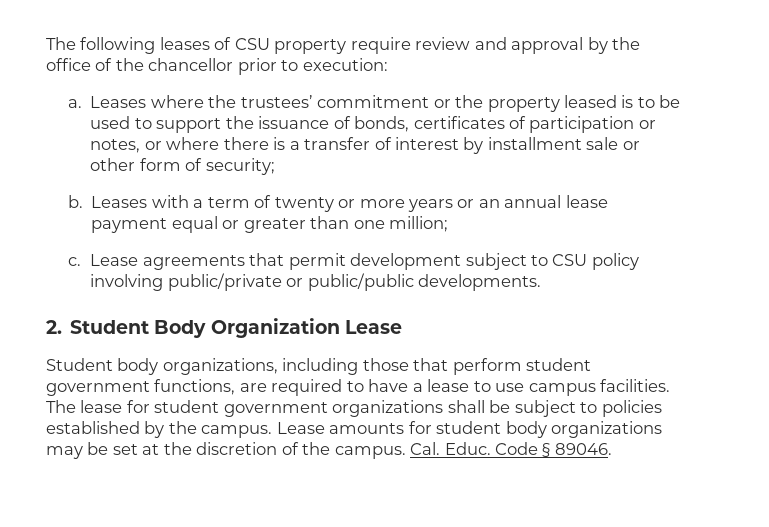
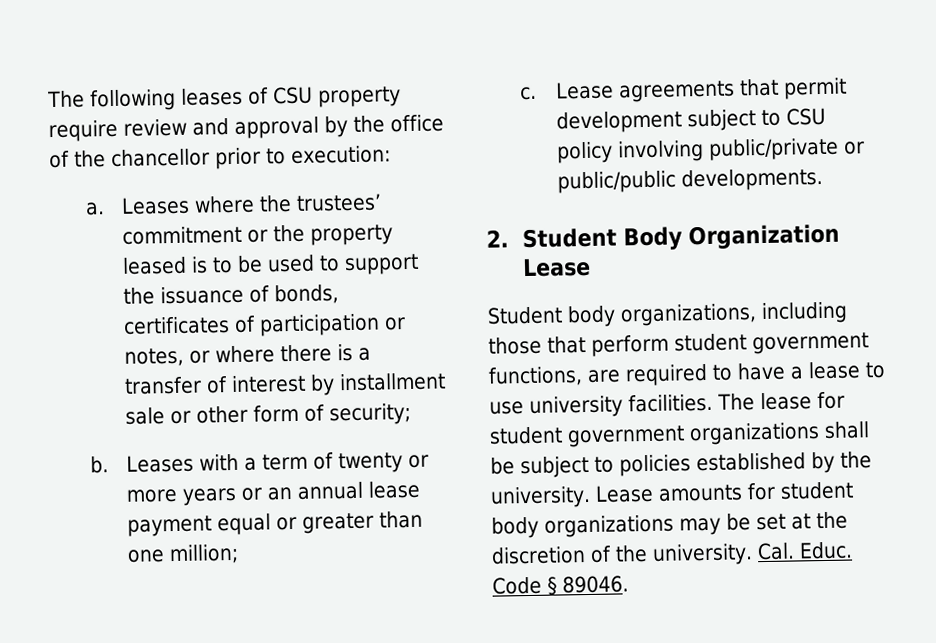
- Student body organizations, including those that perform student government functions, are required to have a lease to use campus facilities.
+ Student body organizations, including those that perform student government functions, are required to have a lease to use university facilities.
- The lease for student government organizations shall be subject to policies established by the campus.
+ The lease for student government organizations shall be subject to policies established by the university.
- Lease amounts for student body organizations may be set at the discretion of the campus.
+ Lease amounts for student body organizations may be set at the discretion of the university.

